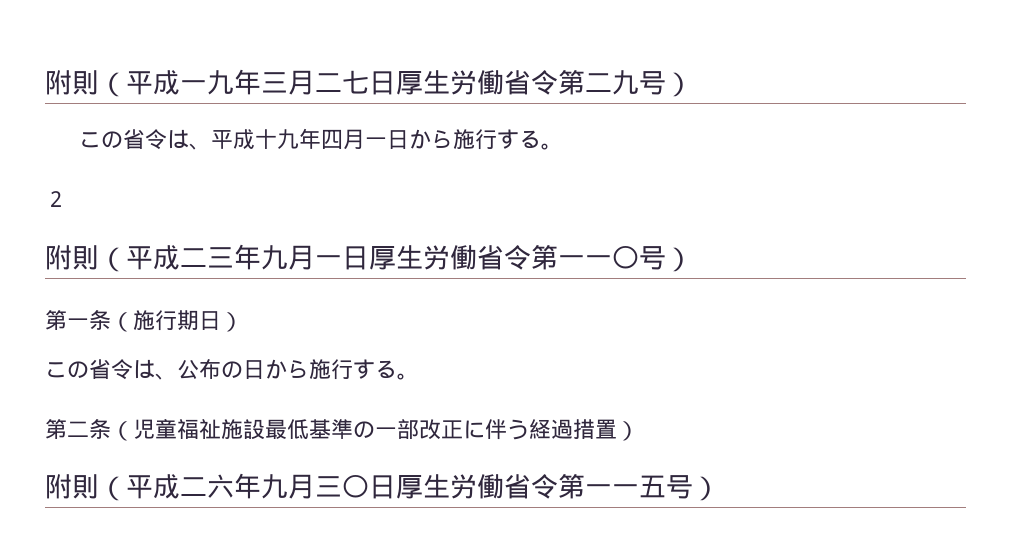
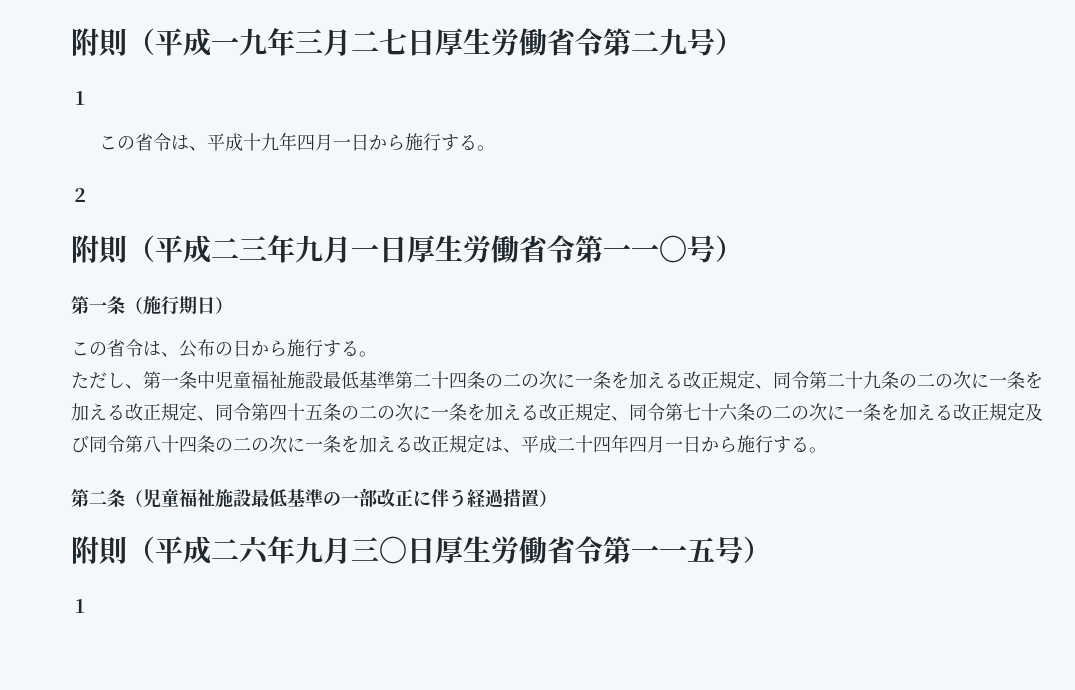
  附則（平成一九年三月二七日厚生労働省令第二九号）
+ １
+ ただし、第一条中児童福祉施設最低基準第二十四条の二の次に一条を加える改正規定、同令第二十九条の二の次に一条を加える改正規定、同令第四十五条の二の次に一条を加える改正規定、同令第七十六条の二の次に一条を加える改正規定及び同令第八十四条の二の次に一条を加える改正規定は、平成二十四年四月一日から施行する。
  附則（平成二六年九月三〇日厚生労働省令第一一五号）
+ １

